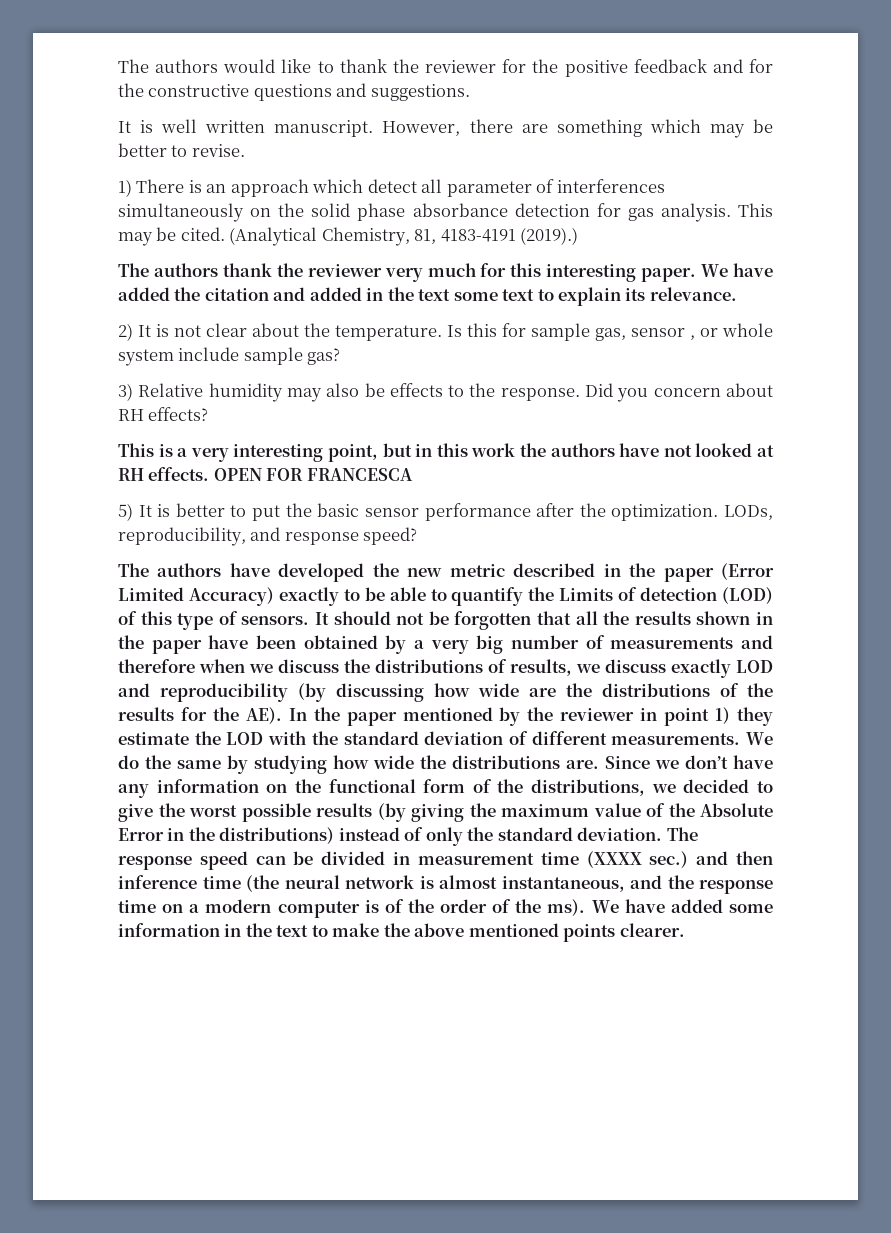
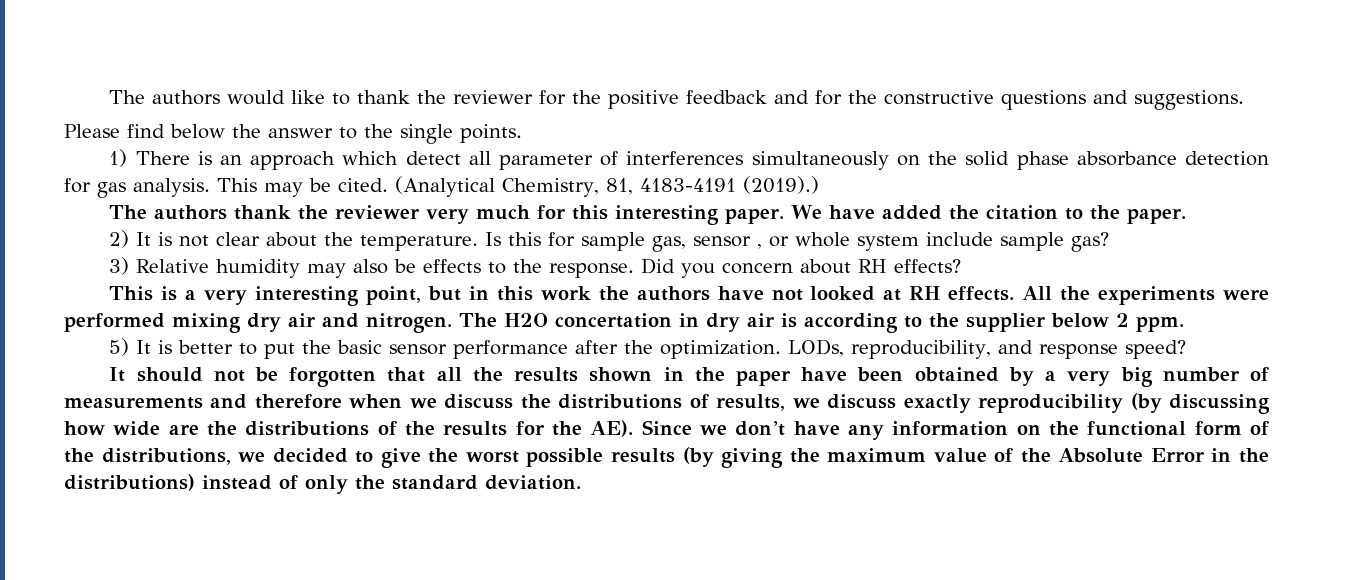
- It is well written manuscript. However, there are something which may be better to revise.
+ Please find below the answer to the single points.
- We have added the citation and added in the text some text to explain its relevance.
+ We have added the citation to the paper.
- OPEN FOR FRANCESCA
+ All the experiments were performed mixing dry air and nitrogen. The H2O concertation in dry air is according to the supplier below 2 ppm.
- The authors have developed the new metric described in the paper (Error Limited Accuracy) exactly to be able to quantify the Limits of detection (LOD) of this type of sensors. It should not be forgotten that all the results shown in the paper have been obtained by a very big number of measurements and therefore when we discuss the distributions of results, we discuss exactly LOD and reproducibility (by discussing how wide are the distributions of the results for the AE). In the paper mentioned by the reviewer in point 1) they estimate the LOD with the standard deviation of different measurements. We do the same by studying how wide the distributions are. Since we don’t have any information on the functional form of the distributions, we decided to give the worst possible results (by giving the maximum value of the Absolute Error in the distributions) instead of only the standard deviation. The response speed can be divided in measurement time (XXXX sec.) and then inference time (the neural network is almost instantaneous, and the response time on a modern computer is of the order of the ms). We have added some information in the text to make the above mentioned points clearer.
+ It should not be forgotten that all the results shown in the paper have been obtained by a very big number of measurements and therefore when we discuss the distributions of results, we discuss exactly reproducibility (by discussing how wide are the distributions of the results for the AE). Since we don’t have any information on the functional form of the distributions, we decided to give the worst possible results (by giving the maximum value of the Absolute Error in the distributions) instead of only the standard deviation.

